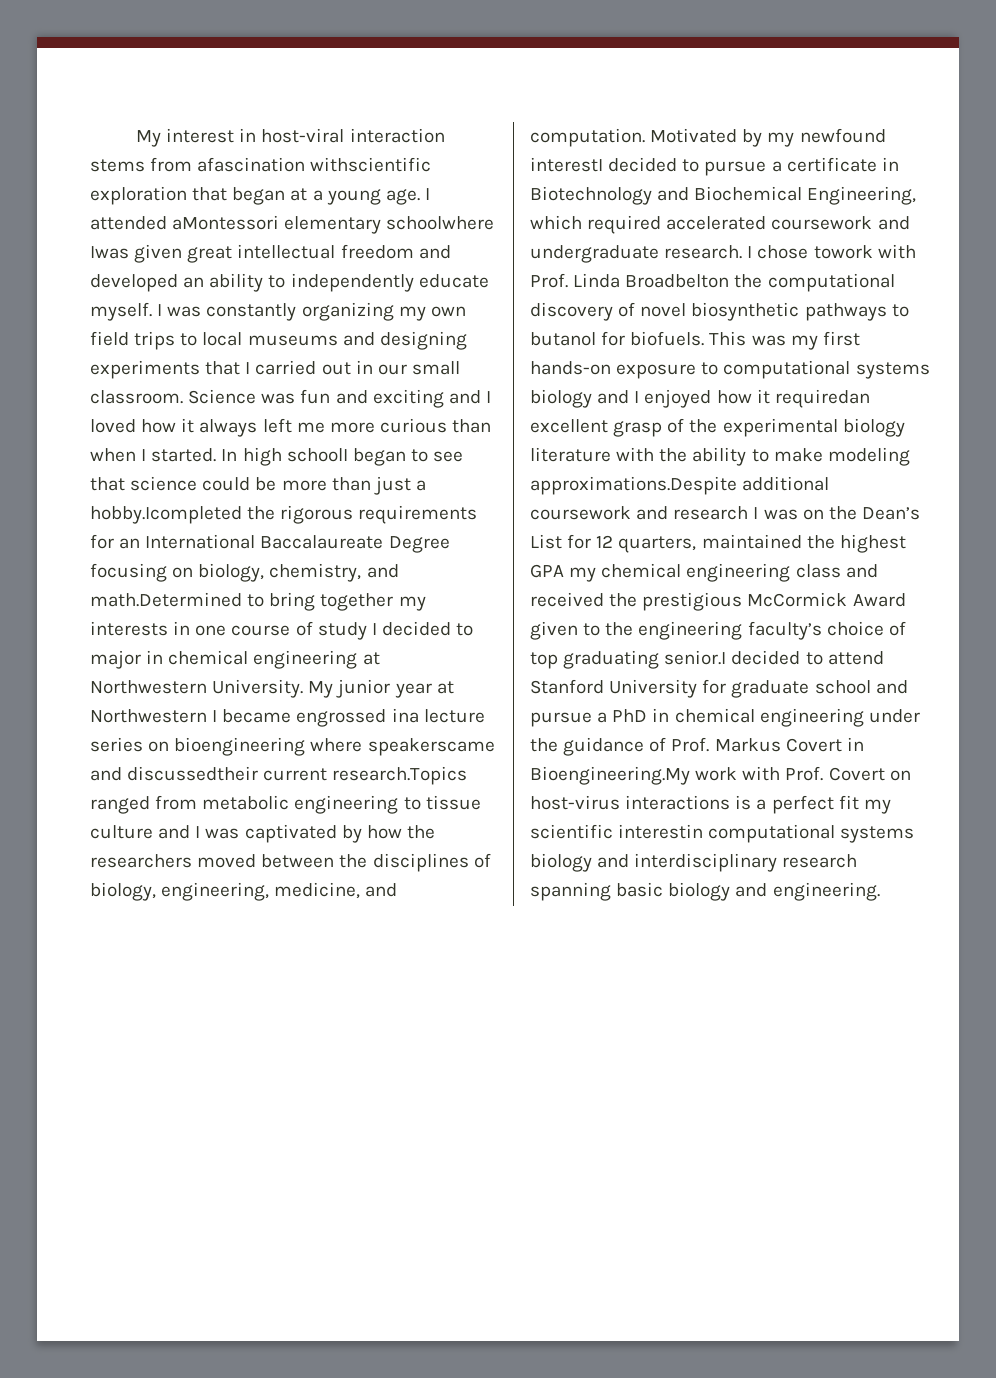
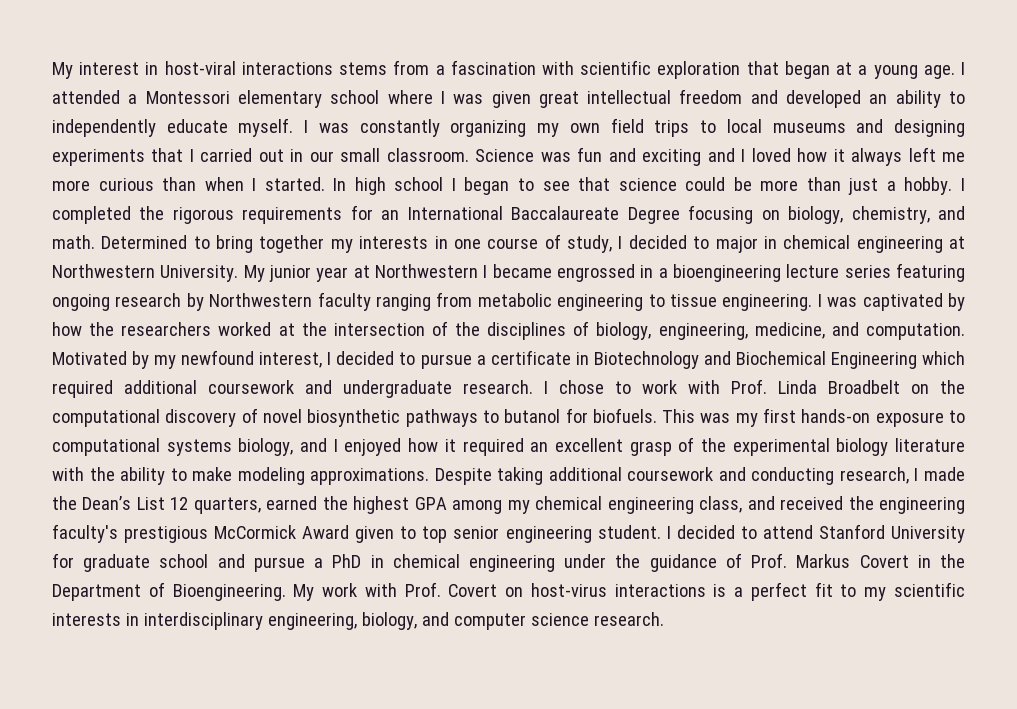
- My interest in host-viral interaction stems from afascination withscientific exploration that began at a young age.
+ My interest in host-viral interactions stems from a fascination with scientific exploration that began at a young age.
- I attended aMontessori elementary schoolwhere Iwas given great intellectual freedom and developed an ability to independently educate myself.
+ I attended a Montessori elementary school where I was given great intellectual freedom and developed an ability to independently educate myself.
- In high schoolI began to see that science could be more than just a hobby.Icompleted the rigorous requirements for an International Baccalaureate Degree focusing on biology, chemistry, and math.Determined to bring together my interests in one course of study I decided to major in chemical engineering at Northwestern University.
+ In high school I began to see that science could be more than just a hobby. I completed the rigorous requirements for an International Baccalaureate Degree focusing on biology, chemistry, and math. Determined to bring together my interests in one course of study, I decided to major in chemical engineering at Northwestern University.
- My junior year at Northwestern I became engrossed ina lecture series on bioengineering where speakerscame and discussedtheir current research.Topics ranged from metabolic engineering to tissue culture and I was captivated by how the researchers moved between the disciplines of biology, engineering, medicine, and computation.
+ My junior year at Northwestern I became engrossed in a bioengineering lecture series featuring ongoing research by Northwestern faculty ranging from metabolic engineering to tissue engineering. I was captivated by how the researchers worked at the intersection of the disciplines of biology, engineering, medicine, and computation.
- Motivated by my newfound interestI decided to pursue a certificate in Biotechnology and Biochemical Engineering, which required accelerated coursework and undergraduate research.
+ Motivated by my newfound interest, I decided to pursue a certificate in Biotechnology and Biochemical Engineering which required additional coursework and undergraduate research.
- I chose towork with Prof. Linda Broadbelton the computational discovery of novel biosynthetic pathways to butanol for biofuels.
+ I chose to work with Prof. Linda Broadbelt on the computational discovery of novel biosynthetic pathways to butanol for biofuels.
- This was my first hands-on exposure to computational systems biology and I enjoyed how it requiredan excellent grasp of the experimental biology literature with the ability to make modeling approximations.Despite additional coursework and research I was on the Dean’s List for 12 quarters, maintained the highest GPA my chemical engineering class and received the prestigious McCormick Award given to the engineering faculty’s choice of top graduating senior.I decided to attend Stanford University for graduate school and pursue a PhD in chemical engineering under the guidance of Prof. Markus Covert in Bioengineering.My work with Prof. Covert on host-virus interactions is a perfect fit my scientific interestin computational systems biology and interdisciplinary research spanning basic biology and engineering.
+ This was my first hands-on exposure to computational systems biology, and I enjoyed how it required an excellent grasp of the experimental biology literature with the ability to make modeling approximations. Despite taking additional coursework and conducting research, I made the Dean’s List 12 quarters, earned the highest GPA among my chemical engineering class, and received the engineering faculty's prestigious McCormick Award given to top senior engineering student. I decided to attend Stanford University for graduate school and pursue a PhD in chemical engineering under the guidance of Prof. Markus Covert in the Department of Bioengineering. My work with Prof. Covert on host-virus interactions is a perfect fit to my scientific interests in interdisciplinary engineering, biology, and computer science research.

